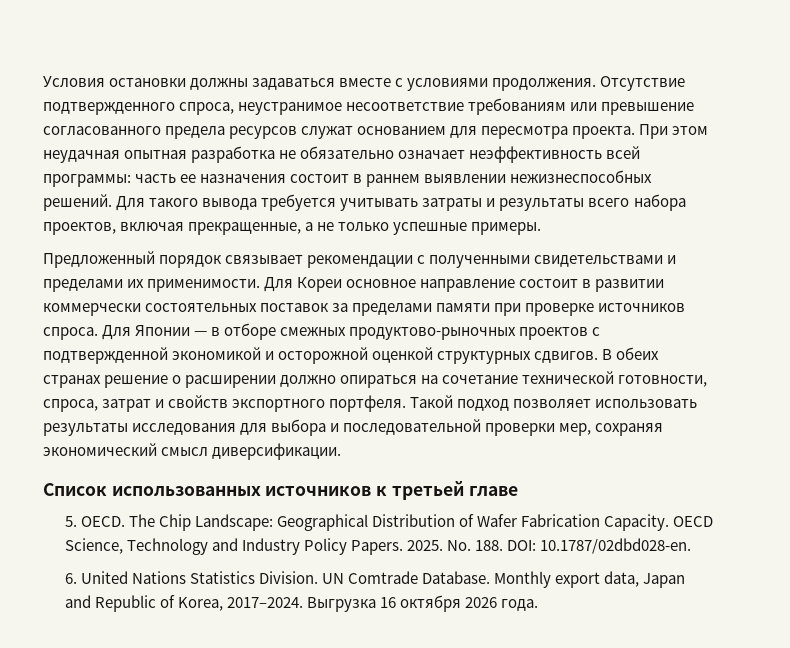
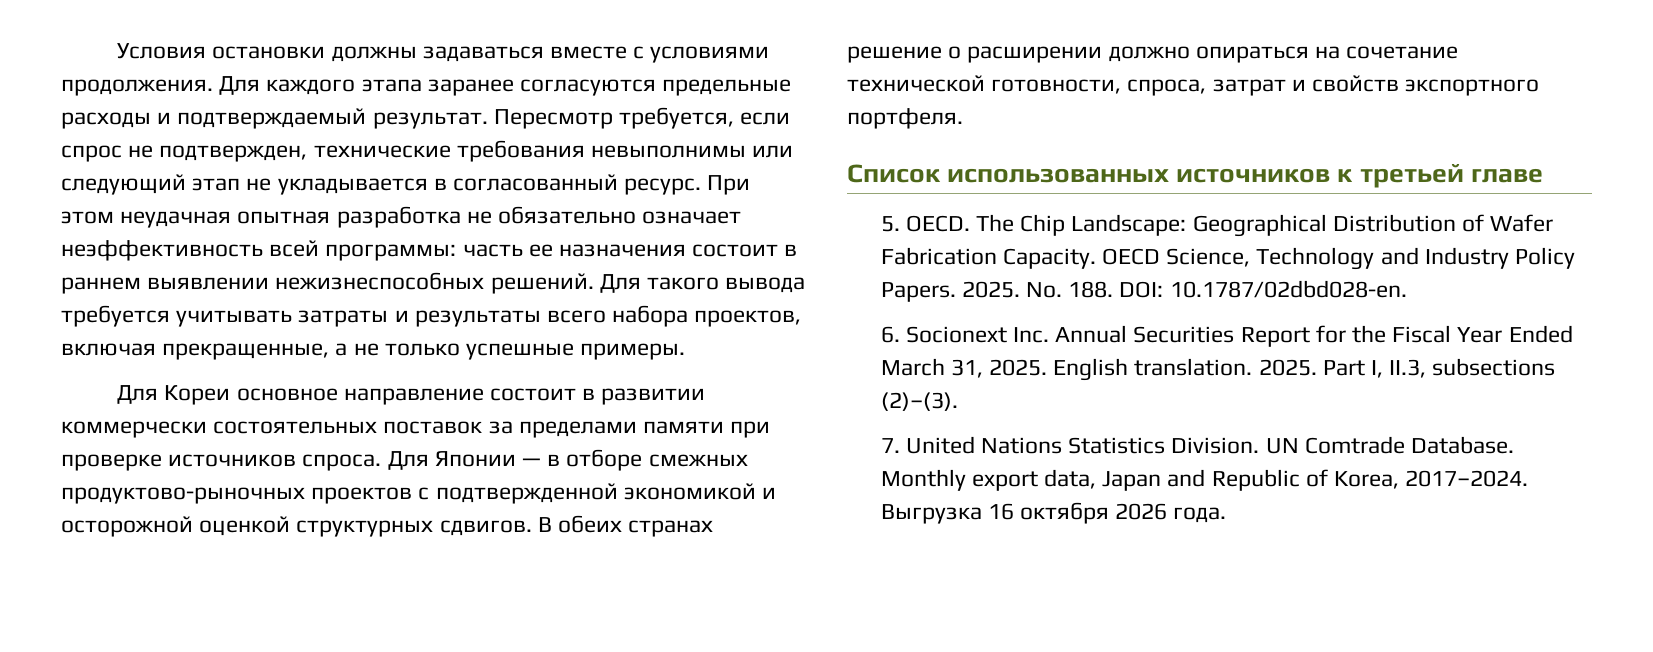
- Отсутствие подтвержденного спроса, неустранимое несоответствие требованиям или превышение согласованного предела ресурсов служат основанием для пересмотра проекта.
+ Для каждого этапа заранее согласуются предельные расходы и подтверждаемый результат. Пересмотр требуется, если спрос не подтвержден, технические требования невыполнимы или следующий этап не укладывается в согласованный ресурс.
- Предложенный порядок связывает рекомендации с полученными свидетельствами и пределами их применимости.
- Такой подход позволяет использовать результаты исследования для выбора и последовательной проверки мер, сохраняя экономический смысл диверсификации.
- 6. United Nations Statistics Division.
+ 6. Socionext Inc. Annual Securities Report for the Fiscal Year Ended March 31, 2025. English translation. 2025. Part I, II.3, subsections (2)–(3).
+ 7. United Nations Statistics Division.

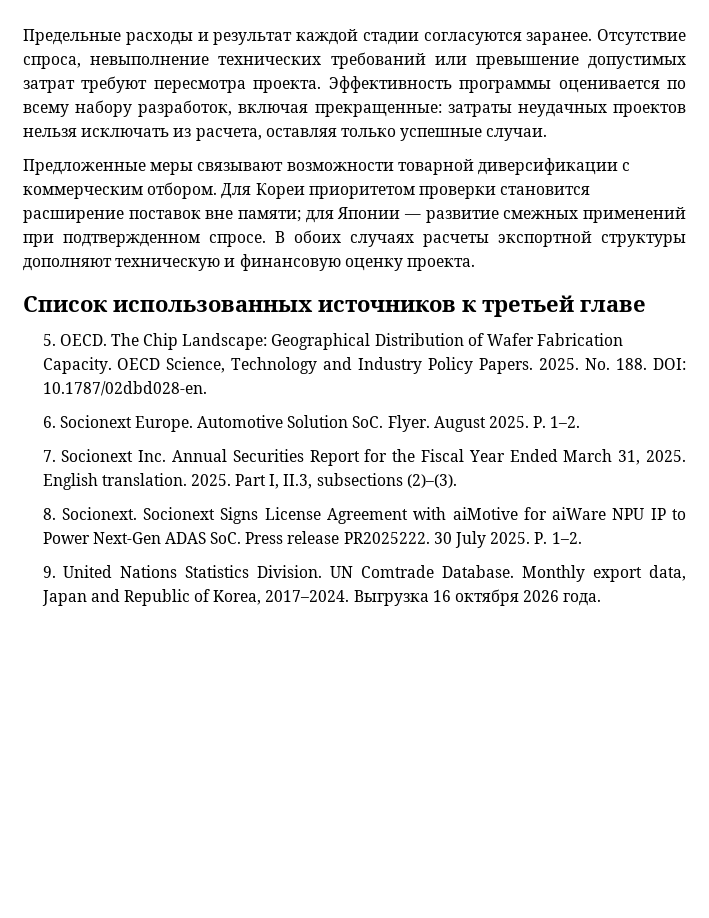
- Условия остановки должны задаваться вместе с условиями продолжения. Для каждого этапа заранее согласуются предельные расходы и подтверждаемый результат. Пересмотр требуется, если спрос не подтвержден, технические требования невыполнимы или следующий этап не укладывается в согласованный ресурс. При этом неудачная опытная разработка не обязательно означает неэффективность всей программы: часть ее назначения состоит в раннем выявлении нежизнеспособных решений. Для такого вывода требуется учитывать затраты и результаты всего набора проектов, включая прекращенные, а не только успешные примеры.
- Для Кореи основное направление состоит в развитии коммерчески состоятельных поставок за пределами памяти при проверке источников спроса. Для Японии — в отборе смежных продуктово-рыночных проектов с подтвержденной экономикой и осторожной оценкой структурных сдвигов. В обеих странах решение о расширении должно опираться на сочетание технической готовности, спроса, затрат и свойств экспортного портфеля.
+ Предельные расходы и результат каждой стадии согласуются заранее. Отсутствие спроса, невыполнение технических требований или превышение допустимых затрат требуют пересмотра проекта. Эффективность программы оценивается по всему набору разработок, включая прекращенные: затраты неудачных проектов нельзя исключать из расчета, оставляя только успешные случаи.
+ Предложенные меры связывают возможности товарной диверсификации с коммерческим отбором. Для Кореи приоритетом проверки становится расширение поставок вне памяти; для Японии — развитие смежных применений при подтвержденном спросе. В обоих случаях расчеты экспортной структуры дополняют техническую и финансовую оценку проекта.
- 6. Socionext Inc. Annual Securities Report for the Fiscal Year Ended March 31, 2025.
+ 6. Socionext Europe. Automotive Solution SoC. Flyer. August 2025. P. 1–2.
+ 7. Socionext Inc. Annual Securities Report for the Fiscal Year Ended March 31, 2025.
- 7. United Nations Statistics Division.
+ 8. Socionext. Socionext Signs License Agreement with aiMotive for aiWare NPU IP to Power Next-Gen ADAS SoC. Press release PR2025222. 30 July 2025. P. 1–2.
+ 9. United Nations Statistics Division.

